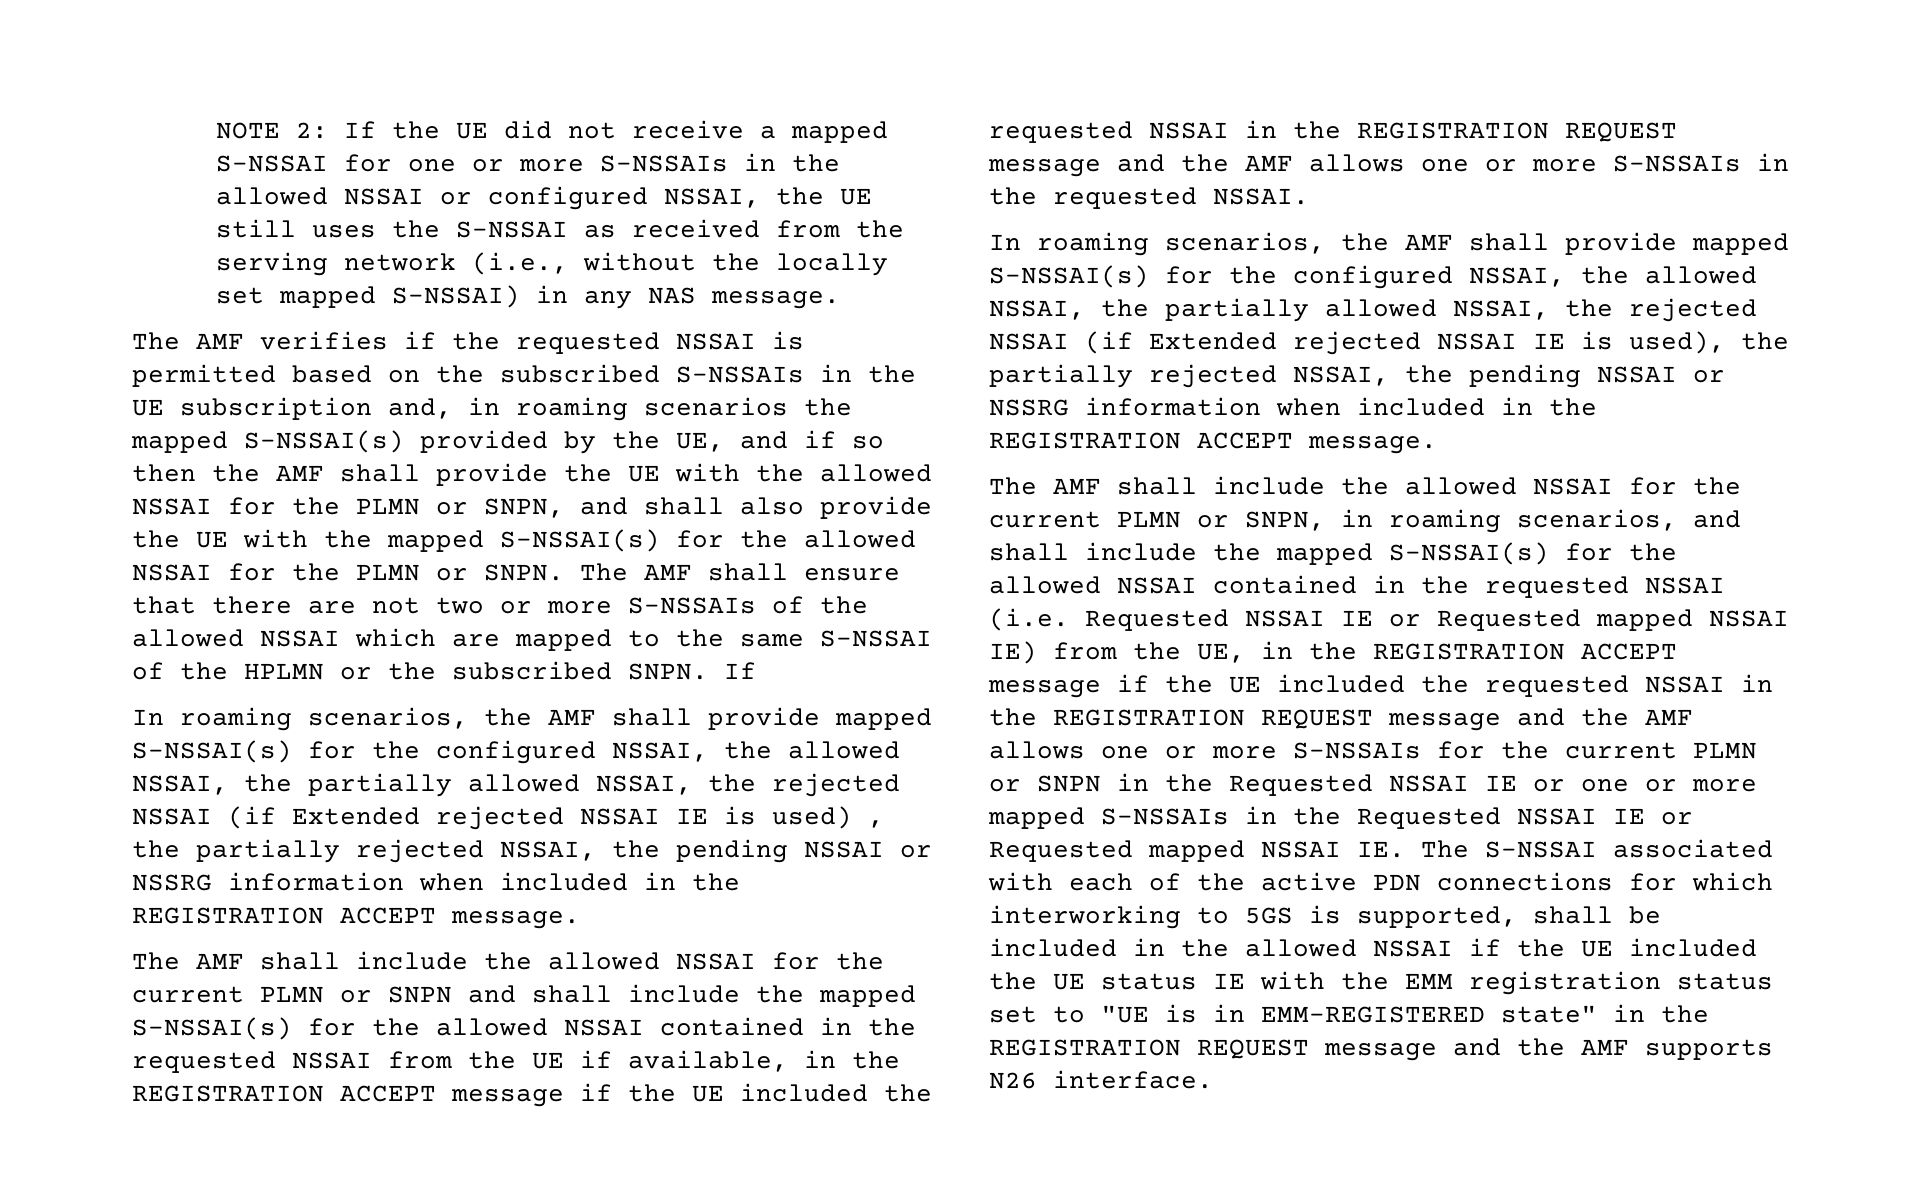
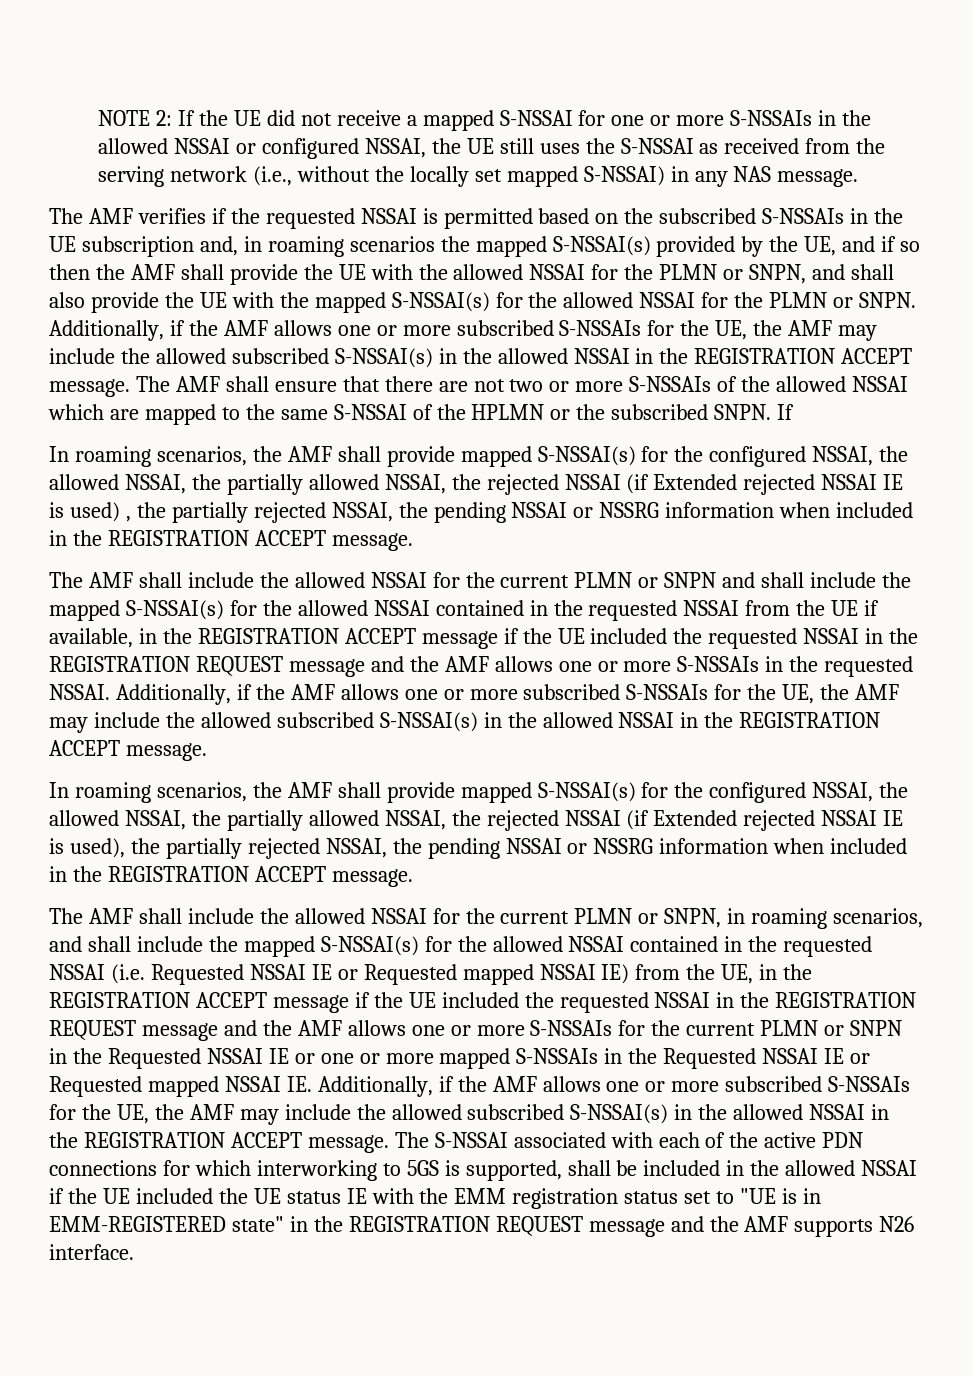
- The AMF verifies if the requested NSSAI is permitted based on the subscribed S-NSSAIs in the UE subscription and, in roaming scenarios the mapped S-NSSAI(s) provided by the UE, and if so then the AMF shall provide the UE with the allowed NSSAI for the PLMN or SNPN, and shall also provide the UE with the mapped S-NSSAI(s) for the allowed NSSAI for the PLMN or SNPN.
+ The AMF verifies if the requested NSSAI is permitted based on the subscribed S-NSSAIs in the UE subscription and, in roaming scenarios the mapped S-NSSAI(s) provided by the UE, and if so then the AMF shall provide the UE with the allowed NSSAI for the PLMN or SNPN, and shall also provide the UE with the mapped S-NSSAI(s) for the allowed NSSAI for the PLMN or SNPN. Additionally, if the AMF allows one or more subscribed S-NSSAIs for the UE, the AMF may include the allowed subscribed S-NSSAI(s) in the allowed NSSAI in the REGISTRATION ACCEPT message.
- The AMF shall include the allowed NSSAI for the current PLMN or SNPN and shall include the mapped S-NSSAI(s) for the allowed NSSAI contained in the requested NSSAI from the UE if available, in the REGISTRATION ACCEPT message if the UE included the requested NSSAI in the REGISTRATION REQUEST message and the AMF allows one or more S-NSSAIs in the requested NSSAI.
+ The AMF shall include the allowed NSSAI for the current PLMN or SNPN and shall include the mapped S-NSSAI(s) for the allowed NSSAI contained in the requested NSSAI from the UE if available, in the REGISTRATION ACCEPT message if the UE included the requested NSSAI in the REGISTRATION REQUEST message and the AMF allows one or more S-NSSAIs in the requested NSSAI. Additionally, if the AMF allows one or more subscribed S-NSSAIs for the UE, the AMF may include the allowed subscribed S-NSSAI(s) in the allowed NSSAI in the REGISTRATION ACCEPT message.
- The AMF shall include the allowed NSSAI for the current PLMN or SNPN, in roaming scenarios, and shall include the mapped S-NSSAI(s) for the allowed NSSAI contained in the requested NSSAI (i.e. Requested NSSAI IE or Requested mapped NSSAI IE) from the UE, in the REGISTRATION ACCEPT message if the UE included the requested NSSAI in the REGISTRATION REQUEST message and the AMF allows one or more S-NSSAIs for the current PLMN or SNPN in the Requested NSSAI IE or one or more mapped S-NSSAIs in the Requested NSSAI IE or Requested mapped NSSAI IE. The S-NSSAI associated with each of the active PDN connections for which interworking to 5GS is supported, shall be included in the allowed NSSAI if the UE included the UE status IE with the EMM registration status set to "UE is in EMM-REGISTERED state" in the REGISTRATION REQUEST message and the AMF supports N26 interface.
+ The AMF shall include the allowed NSSAI for the current PLMN or SNPN, in roaming scenarios, and shall include the mapped S-NSSAI(s) for the allowed NSSAI contained in the requested NSSAI (i.e. Requested NSSAI IE or Requested mapped NSSAI IE) from the UE, in the REGISTRATION ACCEPT message if the UE included the requested NSSAI in the REGISTRATION REQUEST message and the AMF allows one or more S-NSSAIs for the current PLMN or SNPN in the Requested NSSAI IE or one or more mapped S-NSSAIs in the Requested NSSAI IE or Requested mapped NSSAI IE. Additionally, if the AMF allows one or more subscribed S-NSSAIs for the UE, the AMF may include the allowed subscribed S-NSSAI(s) in the allowed NSSAI in the REGISTRATION ACCEPT message. The S-NSSAI associated with each of the active PDN connections for which interworking to 5GS is supported, shall be included in the allowed NSSAI if the UE included the UE status IE with the EMM registration status set to "UE is in EMM-REGISTERED state" in the REGISTRATION REQUEST message and the AMF supports N26 interface.

